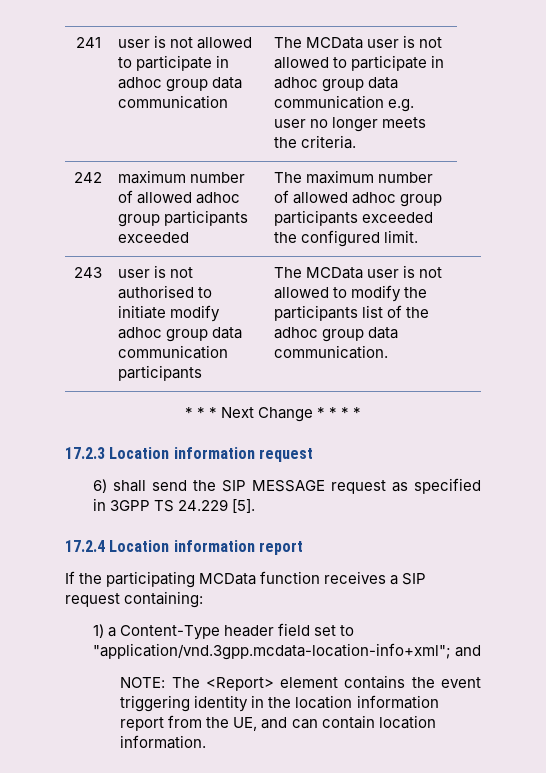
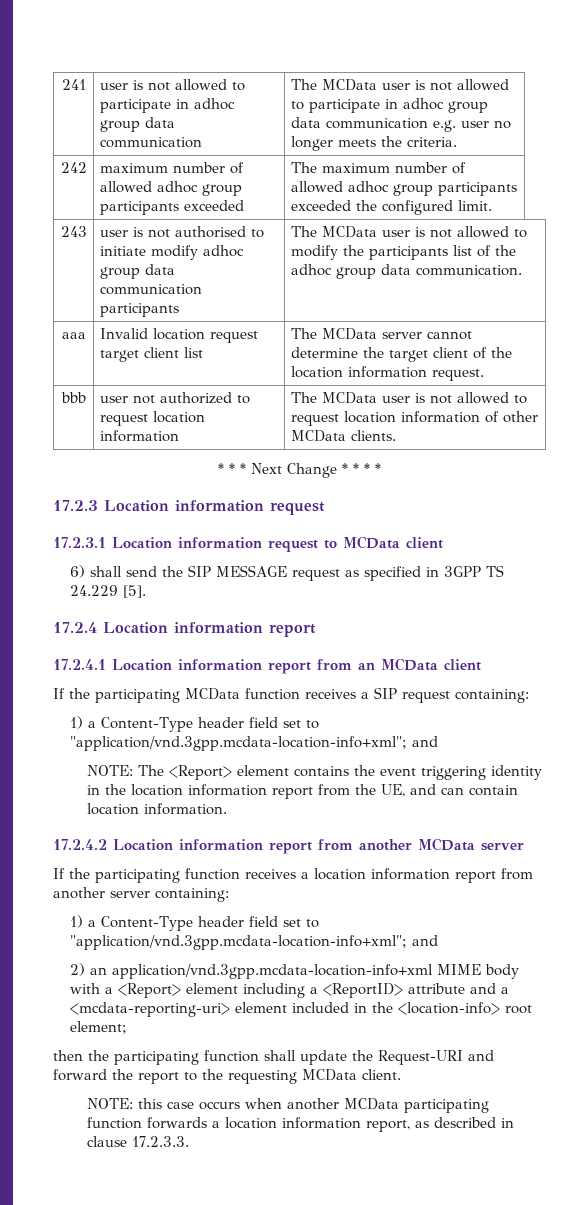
+ aaa | Invalid location request target client list | The MCData server cannot determine the target client of the location information request.
+ bbb | user not authorized to request location information | The MCData user is not allowed to request location information of other MCData clients.
+ 17.2.3.1 Location information request to MCData client
+ 17.2.4.1 Location information report from an MCData client
+ 17.2.4.2 Location information report from another MCData server
+ If the participating function receives a location information report from another server containing:
+ 1) a Content-Type header field set to "application/vnd.3gpp.mcdata-location-info+xml"; and
+ 2) an application/vnd.3gpp.mcdata-location-info+xml MIME body with a <Report> element including a <ReportID> attribute and a <mcdata-reporting-uri> element included in the <location-info> root element;
+ then the participating function shall update the Request-URI and forward the report to the requesting MCData client.
+ NOTE: this case occurs when another MCData participating function forwards a location information report, as described in clause 17.2.3.3.

